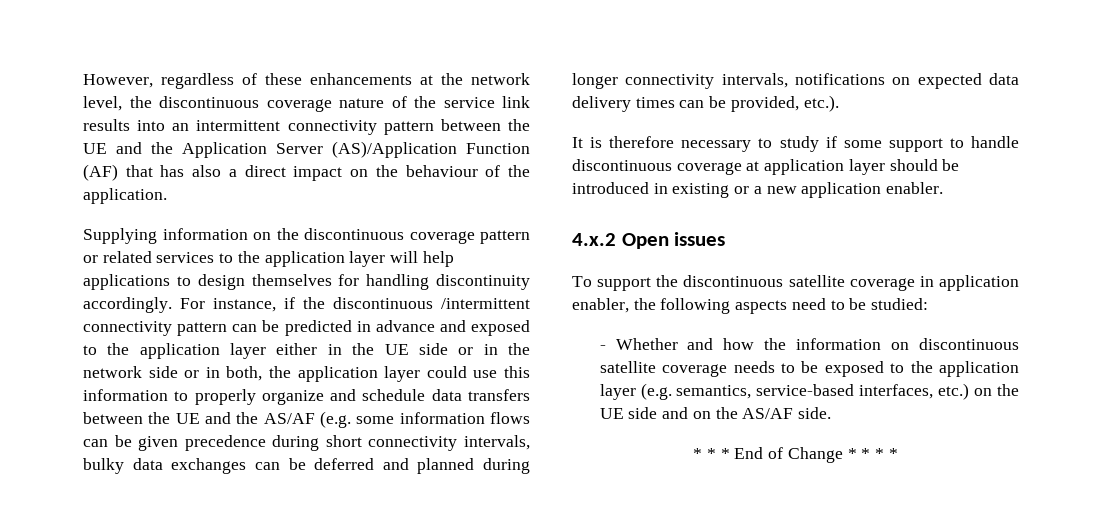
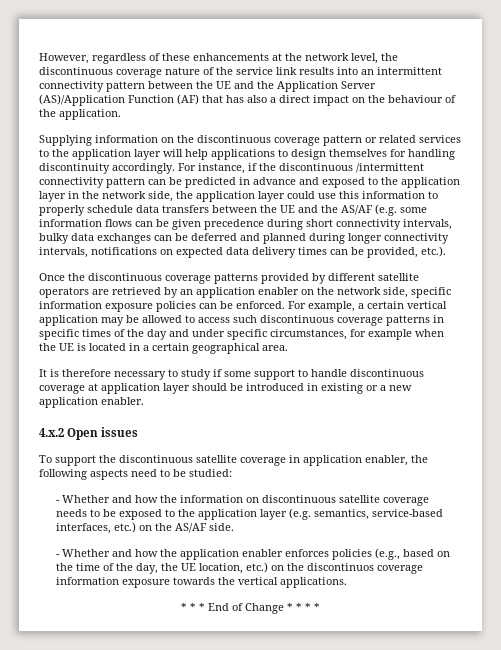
- For instance, if the discontinuous /intermittent connectivity pattern can be predicted in advance and exposed to the application layer either in the UE side or in the network side or in both, the application layer could use this information to properly organize and schedule data transfers between the UE and the AS/AF (e.g. some information flows can be given precedence during short connectivity intervals, bulky data exchanges can be deferred and planned during longer connectivity intervals, notifications on expected data delivery times can be provided, etc.).
+ For instance, if the discontinuous /intermittent connectivity pattern can be predicted in advance and exposed to the application layer in the network side, the application layer could use this information to properly schedule data transfers between the UE and the AS/AF (e.g. some information flows can be given precedence during short connectivity intervals, bulky data exchanges can be deferred and planned during longer connectivity intervals, notifications on expected data delivery times can be provided, etc.).
+ Once the discontinuous coverage patterns provided by different satellite operators are retrieved by an application enabler on the network side, specific information exposure policies can be enforced. For example, a certain vertical application may be allowed to access such discontinuous coverage patterns in specific times of the day and under specific circumstances, for example when the UE is located in a certain geographical area.
- - Whether and how the information on discontinuous satellite coverage needs to be exposed to the application layer (e.g. semantics, service-based interfaces, etc.) on the UE side and on the AS/AF side.
+ - Whether and how the information on discontinuous satellite coverage needs to be exposed to the application layer (e.g. semantics, service-based interfaces, etc.) on the AS/AF side.
+ - Whether and how the application enabler enforces policies (e.g., based on the time of the day, the UE location, etc.) on the discontinuos coverage information exposure towards the vertical applications.

